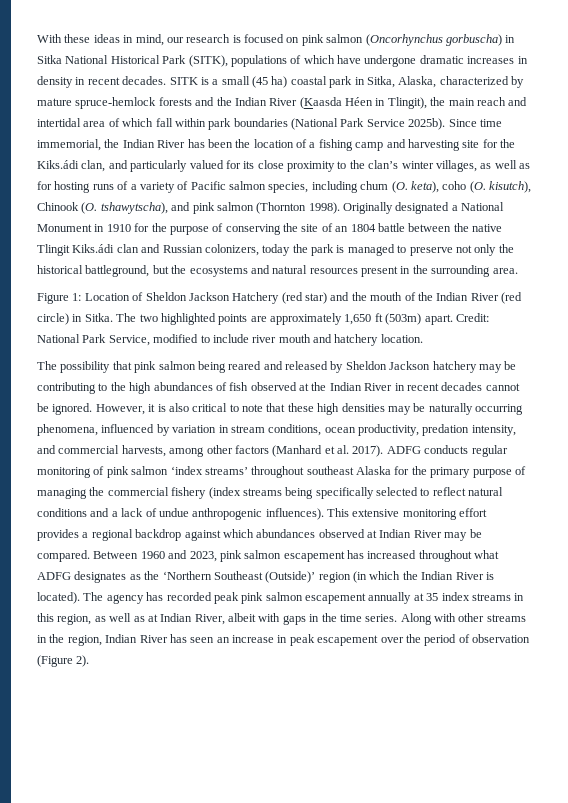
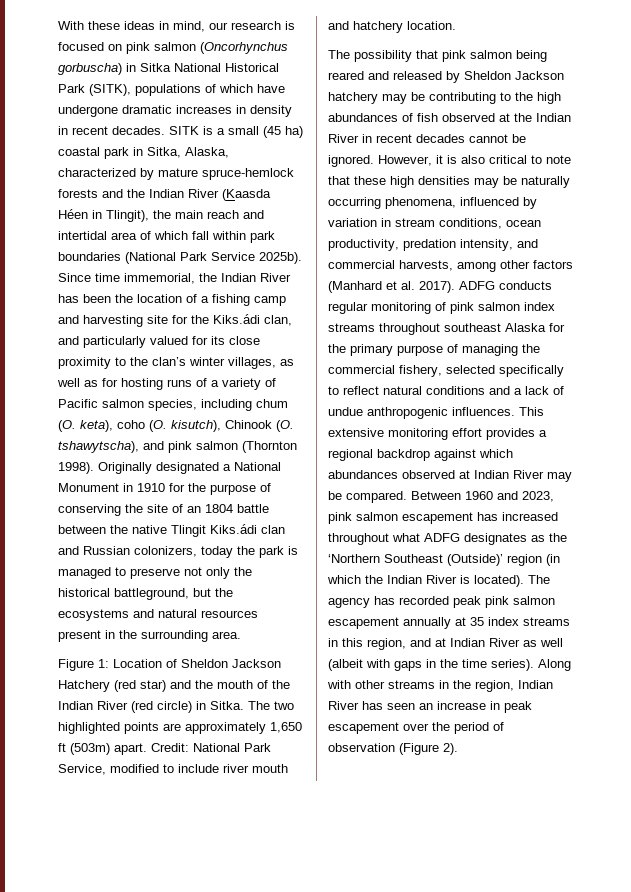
- ADFG conducts regular monitoring of pink salmon ‘index streams’ throughout southeast Alaska for the primary purpose of managing the commercial fishery (index streams being specifically selected to reflect natural conditions and a lack of undue anthropogenic influences).
+ ADFG conducts regular monitoring of pink salmon index streams throughout southeast Alaska for the primary purpose of managing the commercial fishery, selected specifically to reflect natural conditions and a lack of undue anthropogenic influences.
- The agency has recorded peak pink salmon escapement annually at 35 index streams in this region, as well as at Indian River, albeit with gaps in the time series.
+ The agency has recorded peak pink salmon escapement annually at 35 index streams in this region, and at Indian River as well (albeit with gaps in the time series).

